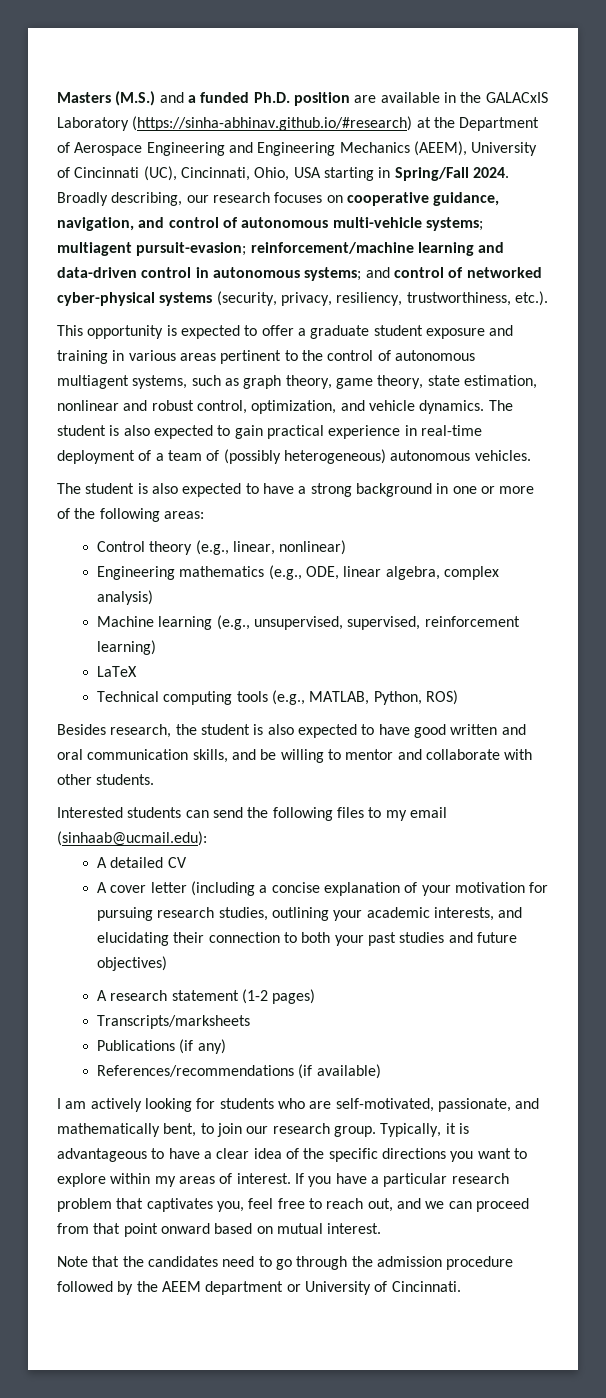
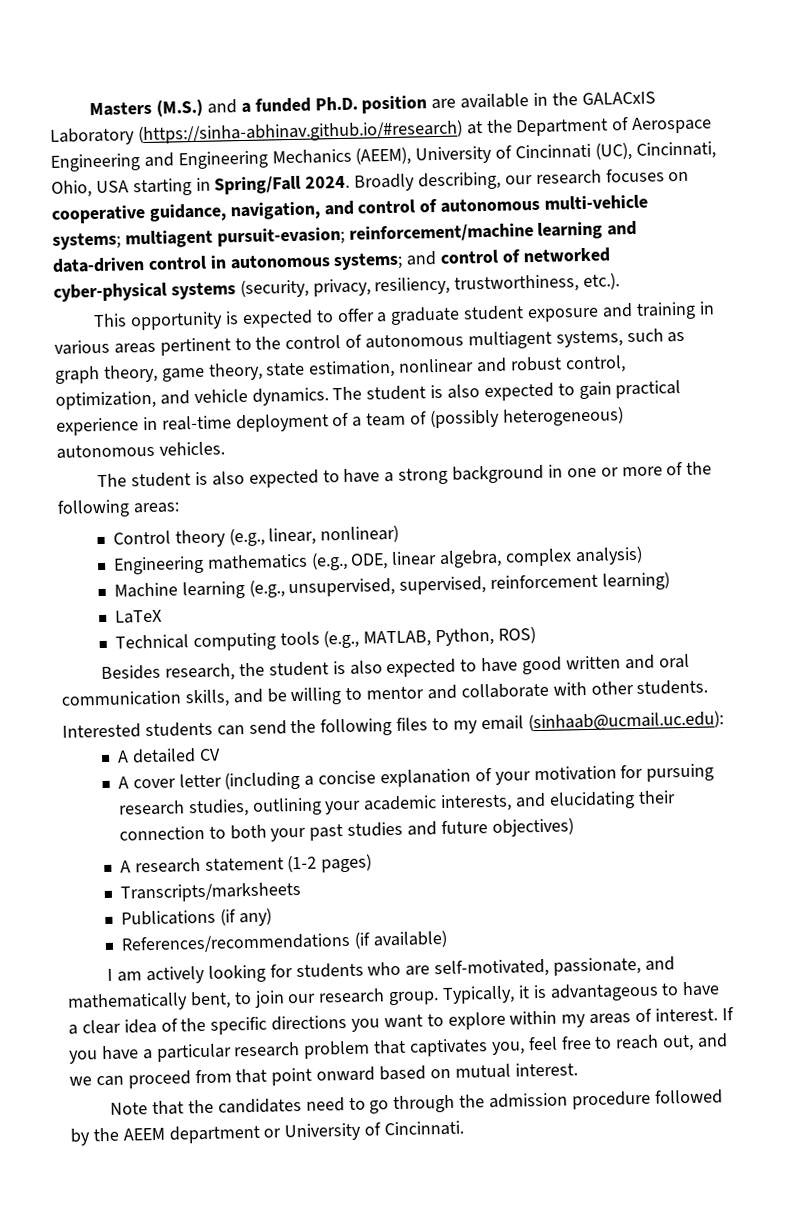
- Interested students can send the following files to my email (sinhaab@ucmail.edu):
+ Interested students can send the following files to my email (sinhaab@ucmail.uc.edu):

